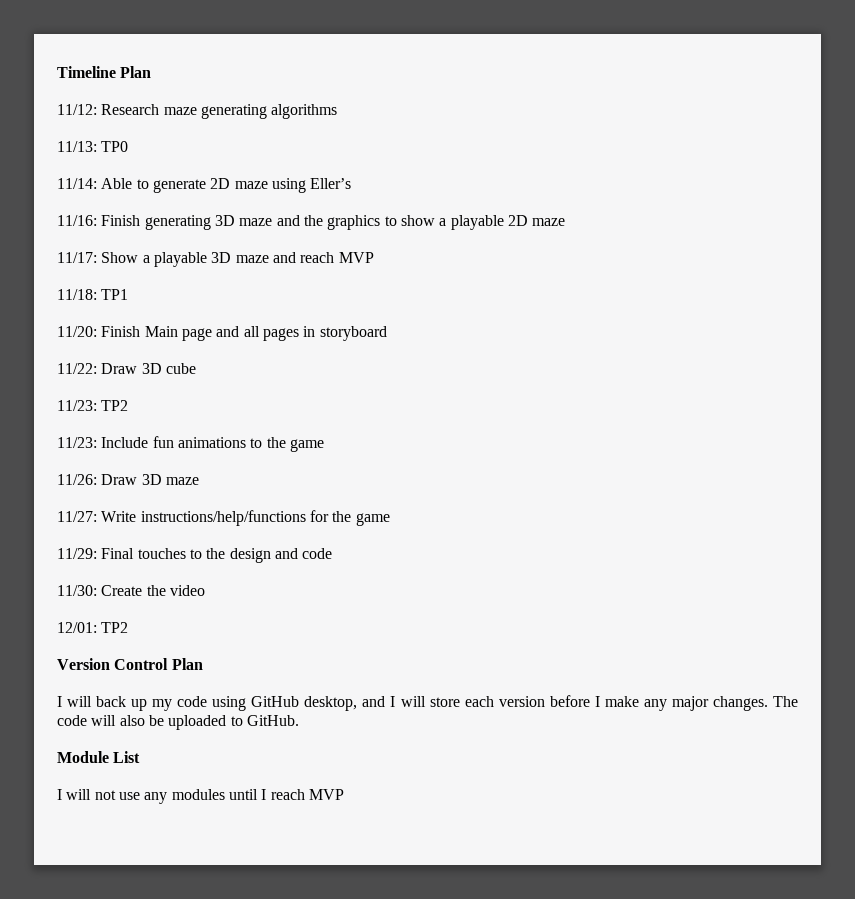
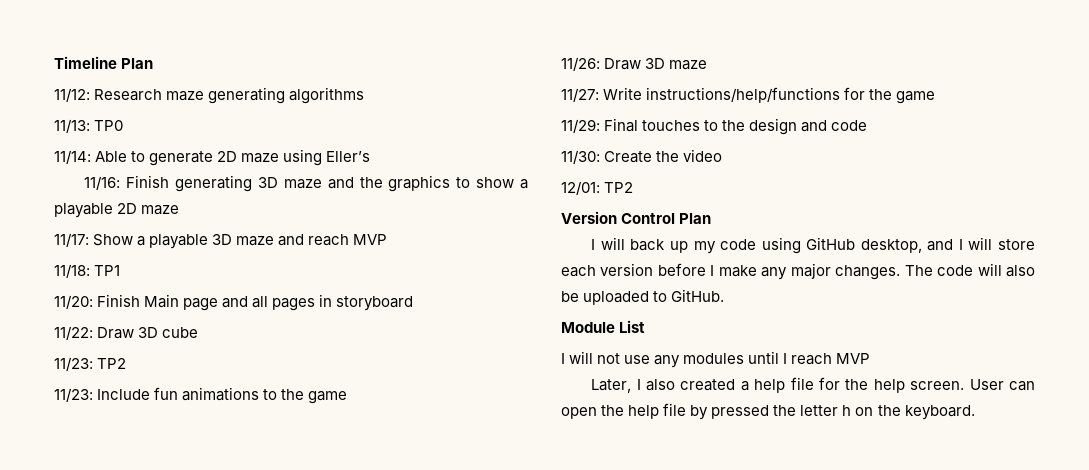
+ Later, I also created a help file for the help screen. User can open the help file by pressed the letter h on the keyboard.

